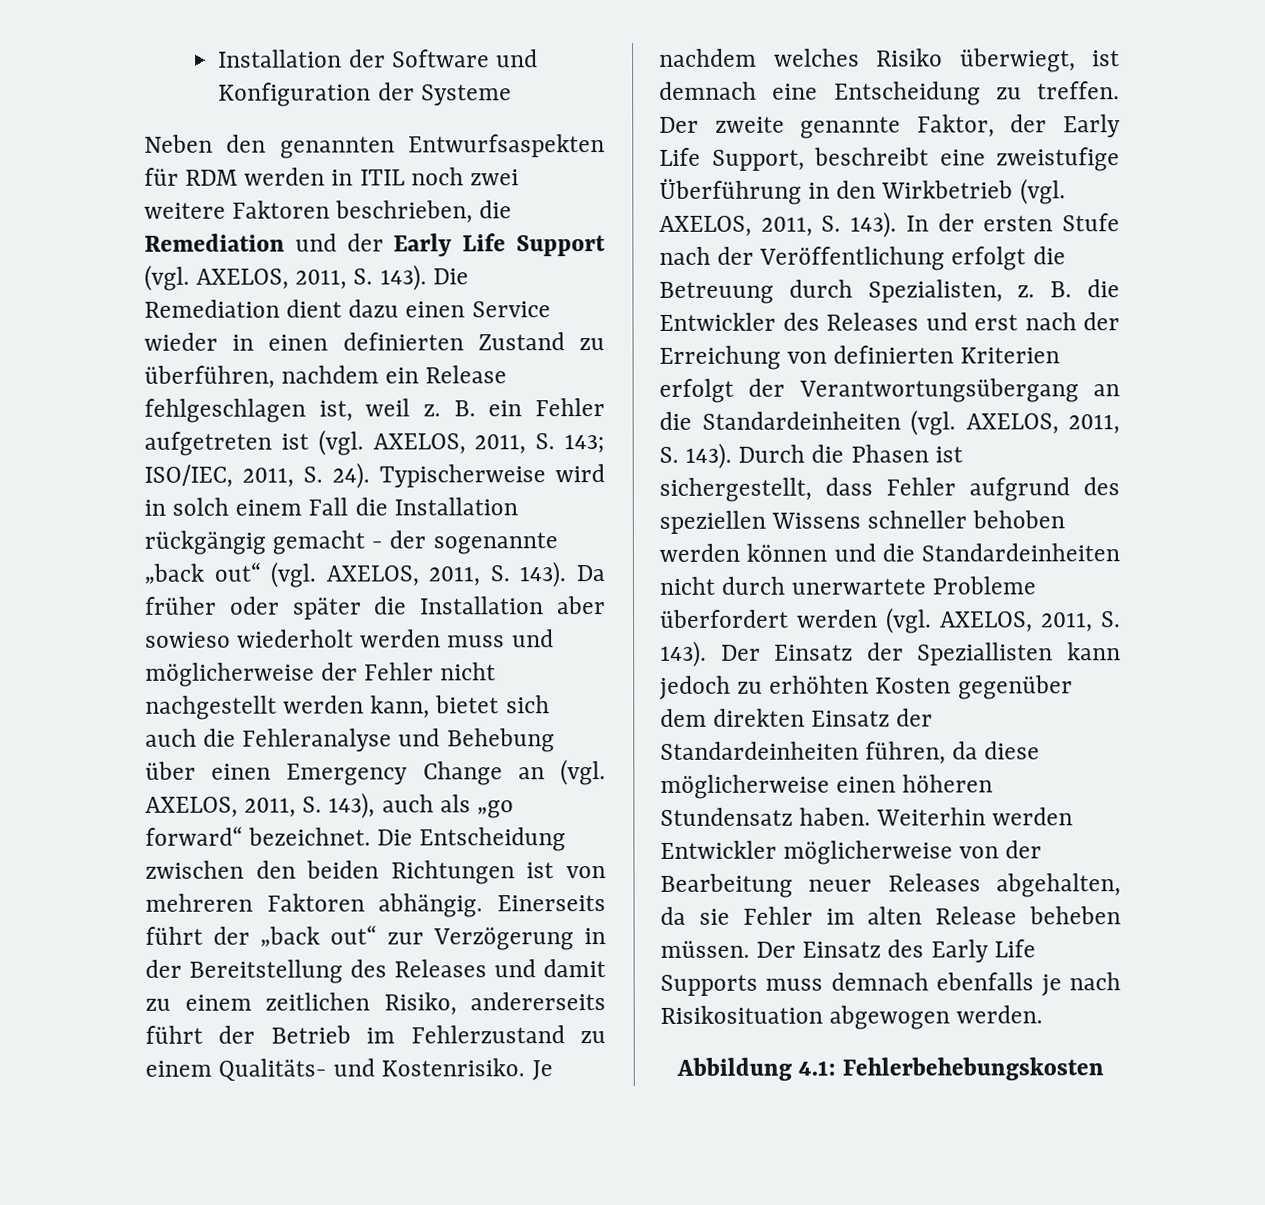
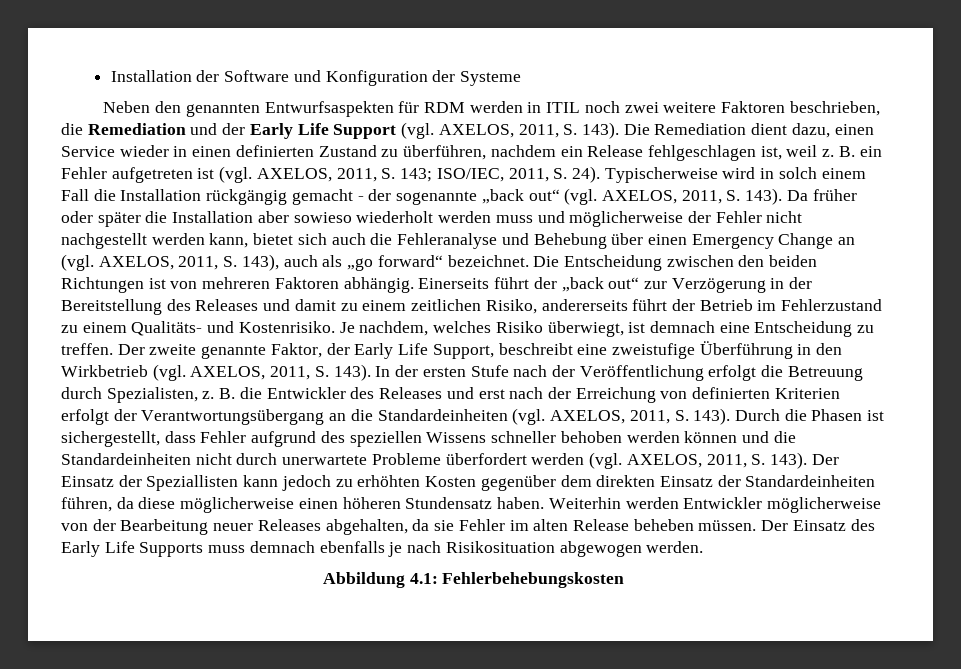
- Die Remediation dient dazu einen Service wieder in einen definierten Zustand zu überführen, nachdem ein Release fehlgeschlagen ist, weil z.
+ Die Remediation dient dazu, einen Service wieder in einen definierten Zustand zu überführen, nachdem ein Release fehlgeschlagen ist, weil z.
- Je nachdem welches Risiko überwiegt, ist demnach eine Entscheidung zu treffen.
+ Je nachdem, welches Risiko überwiegt, ist demnach eine Entscheidung zu treffen.

